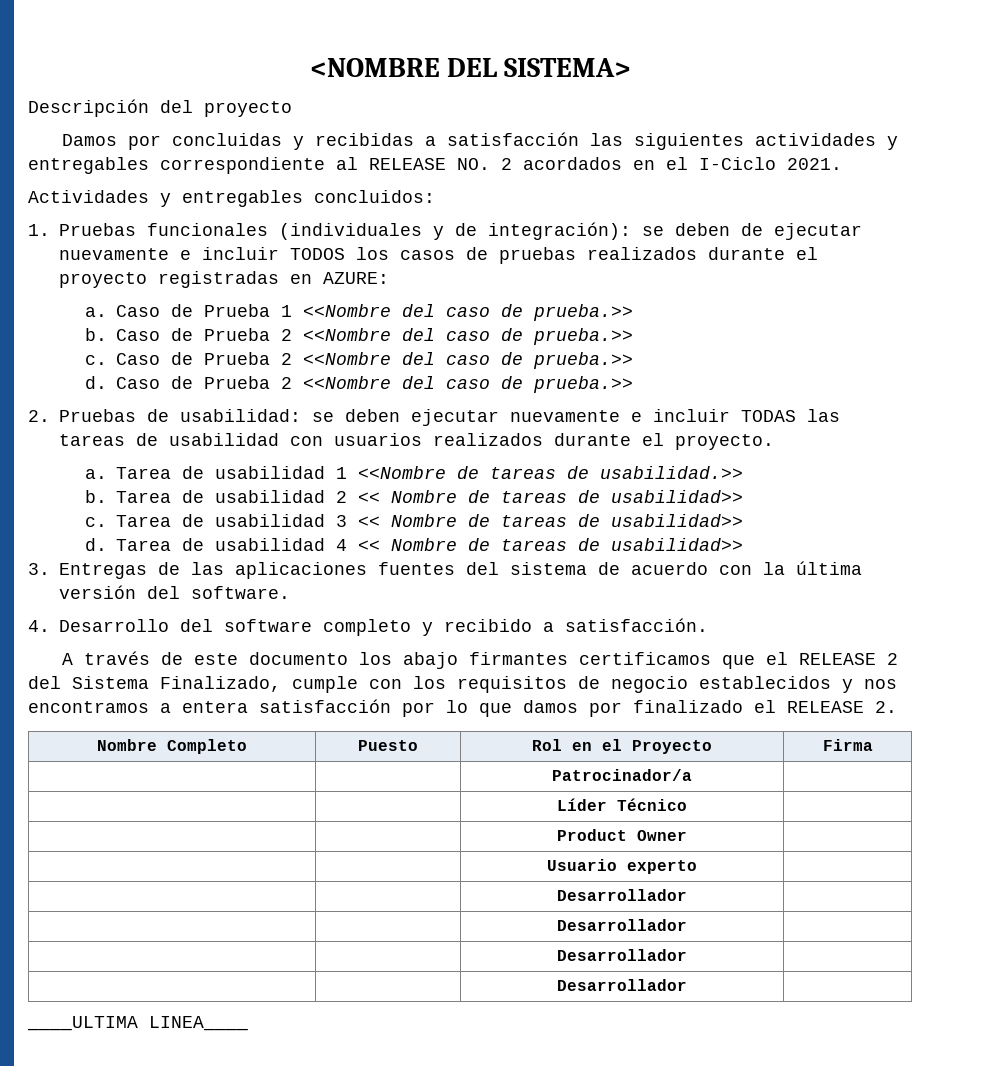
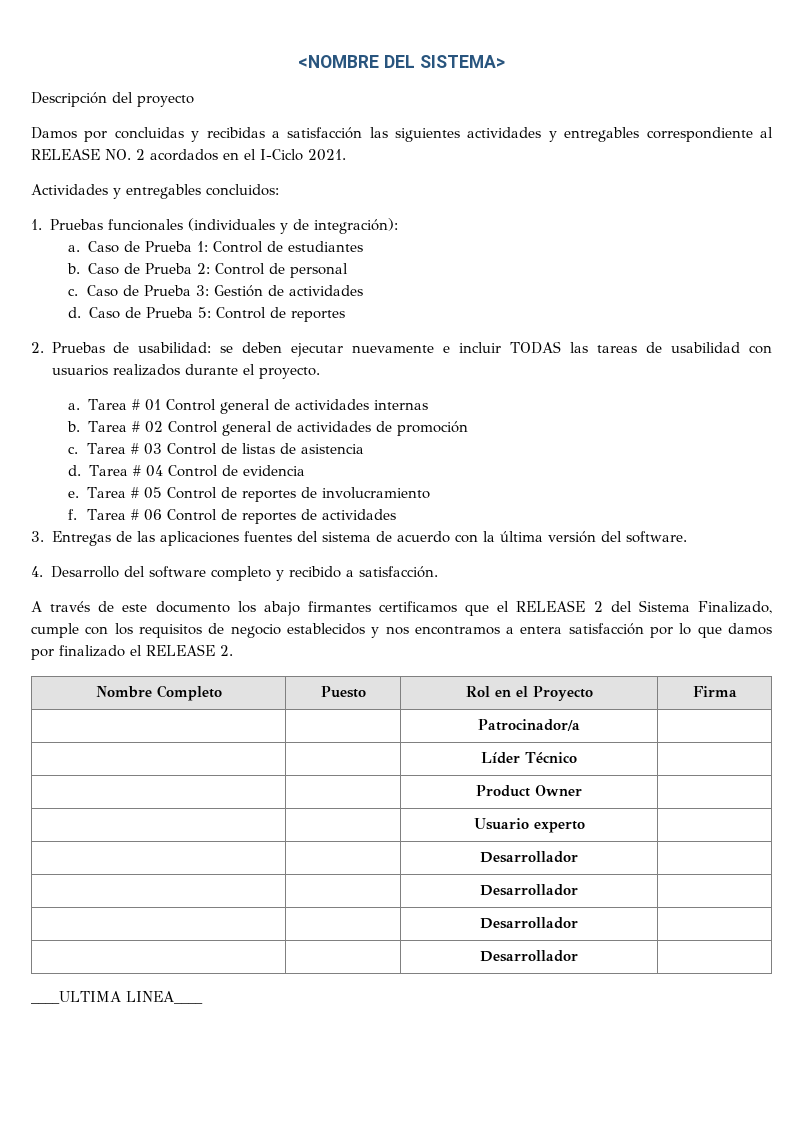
- 1. Pruebas funcionales (individuales y de integración): se deben de ejecutar nuevamente e incluir TODOS los casos de pruebas realizados durante el proyecto registradas en AZURE:
- a. Caso de Prueba 1 <<Nombre del caso de prueba.>>
- b. Caso de Prueba 2 <<Nombre del caso de prueba.>>
- c. Caso de Prueba 2 <<Nombre del caso de prueba.>>
- d. Caso de Prueba 2 <<Nombre del caso de prueba.>>
+ 1. Pruebas funcionales (individuales y de integración):
+ a. Caso de Prueba 1: Control de estudiantes
+ b. Caso de Prueba 2: Control de personal
+ c. Caso de Prueba 3: Gestión de actividades
+ d. Caso de Prueba 5: Control de reportes
- Tarea de usabilidad 1 <<Nombre de tareas de usabilidad.>>
- b. Tarea de usabilidad 2 << Nombre de tareas de usabilidad>>
- c. Tarea de usabilidad 3 << Nombre de tareas de usabilidad>>
- d. Tarea de usabilidad 4 << Nombre de tareas de usabilidad>>
+ Tarea # 01 Control general de actividades internas
+ b. Tarea # 02 Control general de actividades de promoción
+ c. Tarea # 03 Control de listas de asistencia
+ d. Tarea # 04 Control de evidencia
+ e. Tarea # 05 Control de reportes de involucramiento
+ f. Tarea # 06 Control de reportes de actividades

